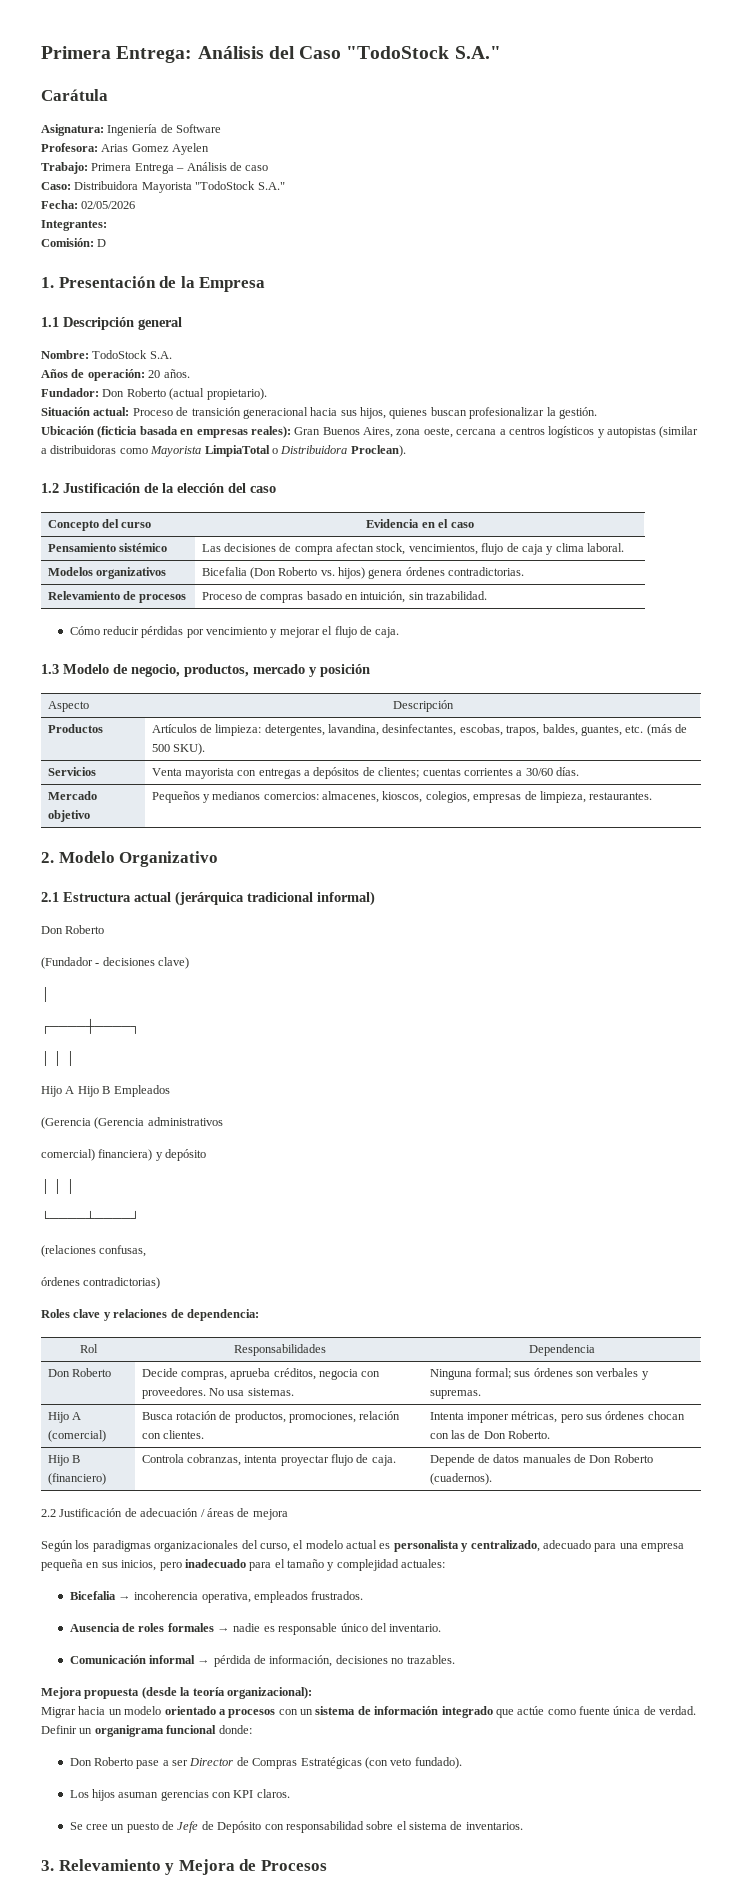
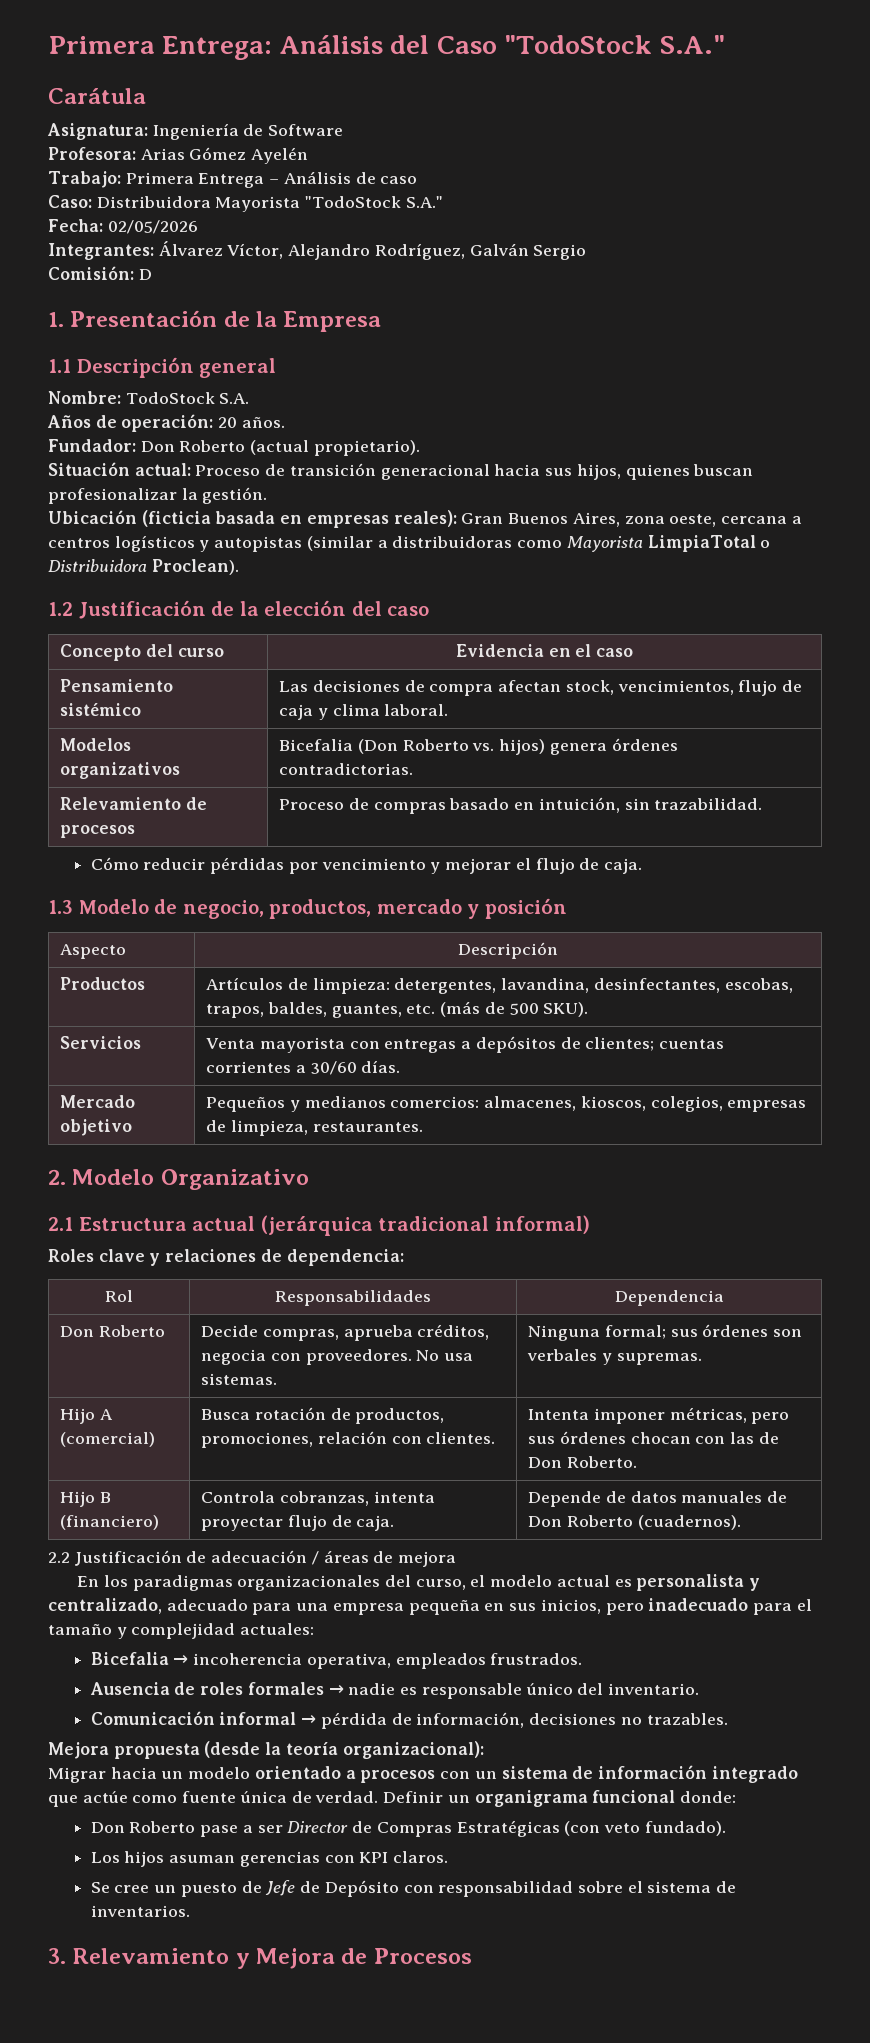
- Profesora: Arias Gomez Ayelen
+ Profesora: Arias Gómez Ayelén
- Integrantes:
+ Integrantes: Álvarez Víctor, Alejandro Rodríguez, Galván Sergio
  2.1 Estructura actual (jerárquica tradicional informal)
- Don Roberto
- (Fundador - decisiones clave)
- │
- ┌────┼────┐
- │ │ │
- Hijo A Hijo B Empleados
- (Gerencia (Gerencia administrativos
- comercial) financiera) y depósito
- │ │ │
- └────┴────┘
- (relaciones confusas,
- órdenes contradictorias)
- Según los paradigmas organizacionales del curso, el modelo actual es personalista y centralizado, adecuado para una empresa pequeña en sus inicios, pero inadecuado para el tamaño y complejidad actuales:
+ En los paradigmas organizacionales del curso, el modelo actual es personalista y centralizado, adecuado para una empresa pequeña en sus inicios, pero inadecuado para el tamaño y complejidad actuales:

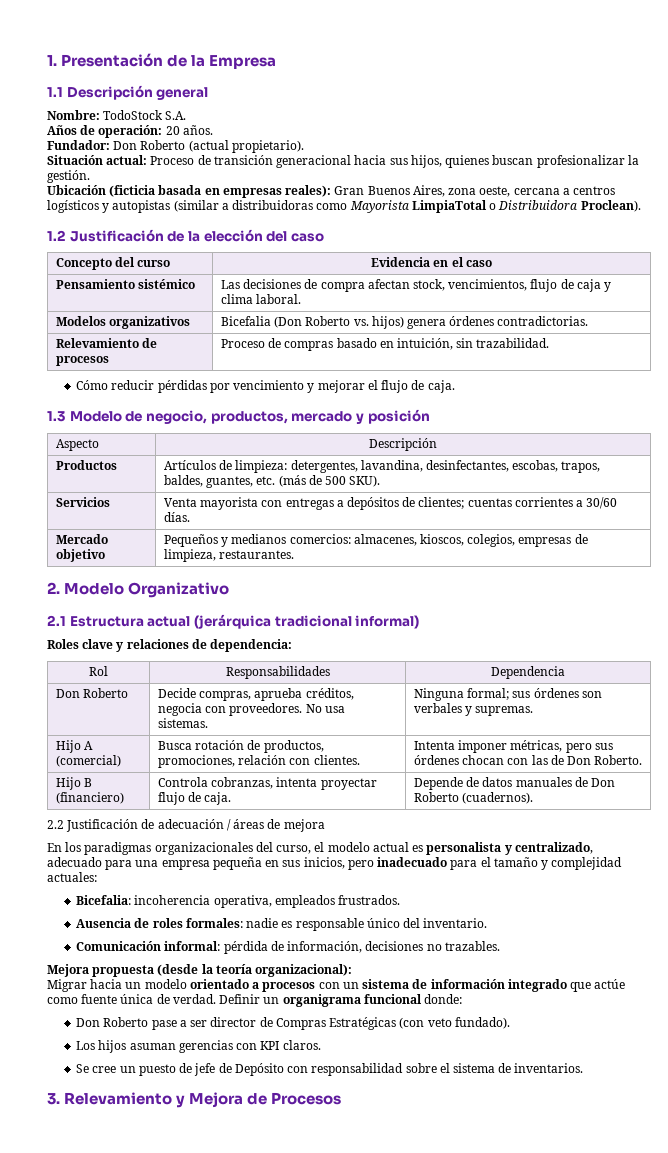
- Primera Entrega: Análisis del Caso "TodoStock S.A."
- Carátula
- Asignatura: Ingeniería de Software
- Profesora: Arias Gómez Ayelén
- Trabajo: Primera Entrega – Análisis de caso
- Caso: Distribuidora Mayorista "TodoStock S.A."
- Fecha: 02/05/2026
- Integrantes: Álvarez Víctor, Alejandro Rodríguez, Galván Sergio
- Comisión: D
- Bicefalia → incoherencia operativa, empleados frustrados.
+ Bicefalia: incoherencia operativa, empleados frustrados.
- Ausencia de roles formales → nadie es responsable único del inventario.
+ Ausencia de roles formales: nadie es responsable único del inventario.
- Comunicación informal → pérdida de información, decisiones no trazables.
+ Comunicación informal: pérdida de información, decisiones no trazables.
- Don Roberto pase a ser Director de Compras Estratégicas (con veto fundado).
+ Don Roberto pase a ser director de Compras Estratégicas (con veto fundado).
- Se cree un puesto de Jefe de Depósito con responsabilidad sobre el sistema de inventarios.
+ Se cree un puesto de jefe de Depósito con responsabilidad sobre el sistema de inventarios.

